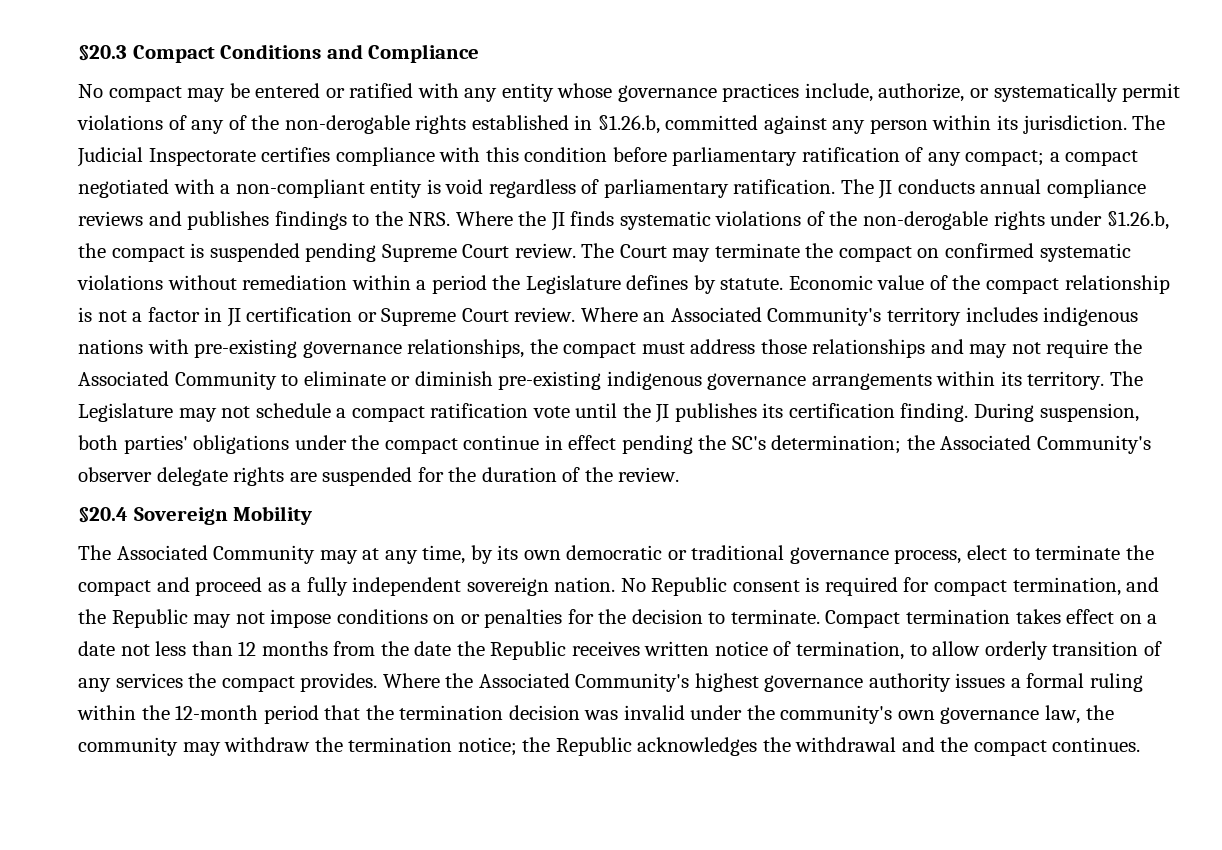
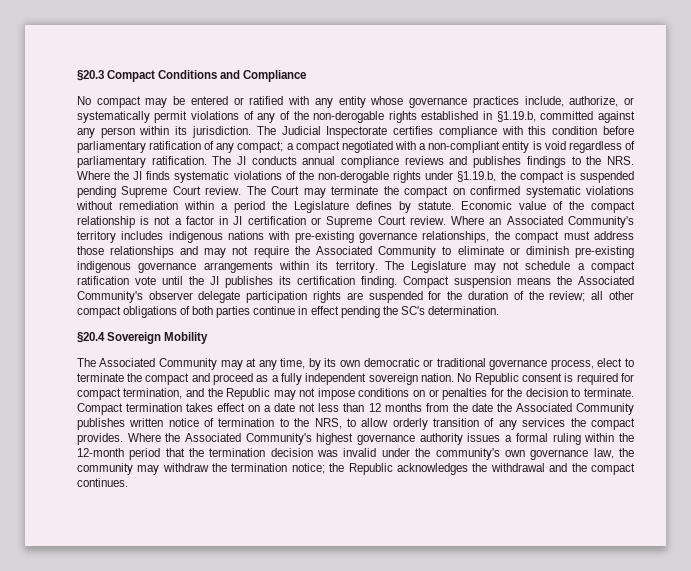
- No compact may be entered or ratified with any entity whose governance practices include, authorize, or systematically permit violations of any of the non-derogable rights established in §1.26.b, committed against any person within its jurisdiction.
+ No compact may be entered or ratified with any entity whose governance practices include, authorize, or systematically permit violations of any of the non-derogable rights established in §1.19.b, committed against any person within its jurisdiction.
- The JI conducts annual compliance reviews and publishes findings to the NRS. Where the JI finds systematic violations of the non-derogable rights under §1.26.b, the compact is suspended pending Supreme Court review.
+ The JI conducts annual compliance reviews and publishes findings to the NRS. Where the JI finds systematic violations of the non-derogable rights under §1.19.b, the compact is suspended pending Supreme Court review.
- During suspension, both parties' obligations under the compact continue in effect pending the SC's determination; the Associated Community's observer delegate rights are suspended for the duration of the review.
+ Compact suspension means the Associated Community's observer delegate participation rights are suspended for the duration of the review; all other compact obligations of both parties continue in effect pending the SC's determination.
- Compact termination takes effect on a date not less than 12 months from the date the Republic receives written notice of termination, to allow orderly transition of any services the compact provides.
+ Compact termination takes effect on a date not less than 12 months from the date the Associated Community publishes written notice of termination to the NRS, to allow orderly transition of any services the compact provides.

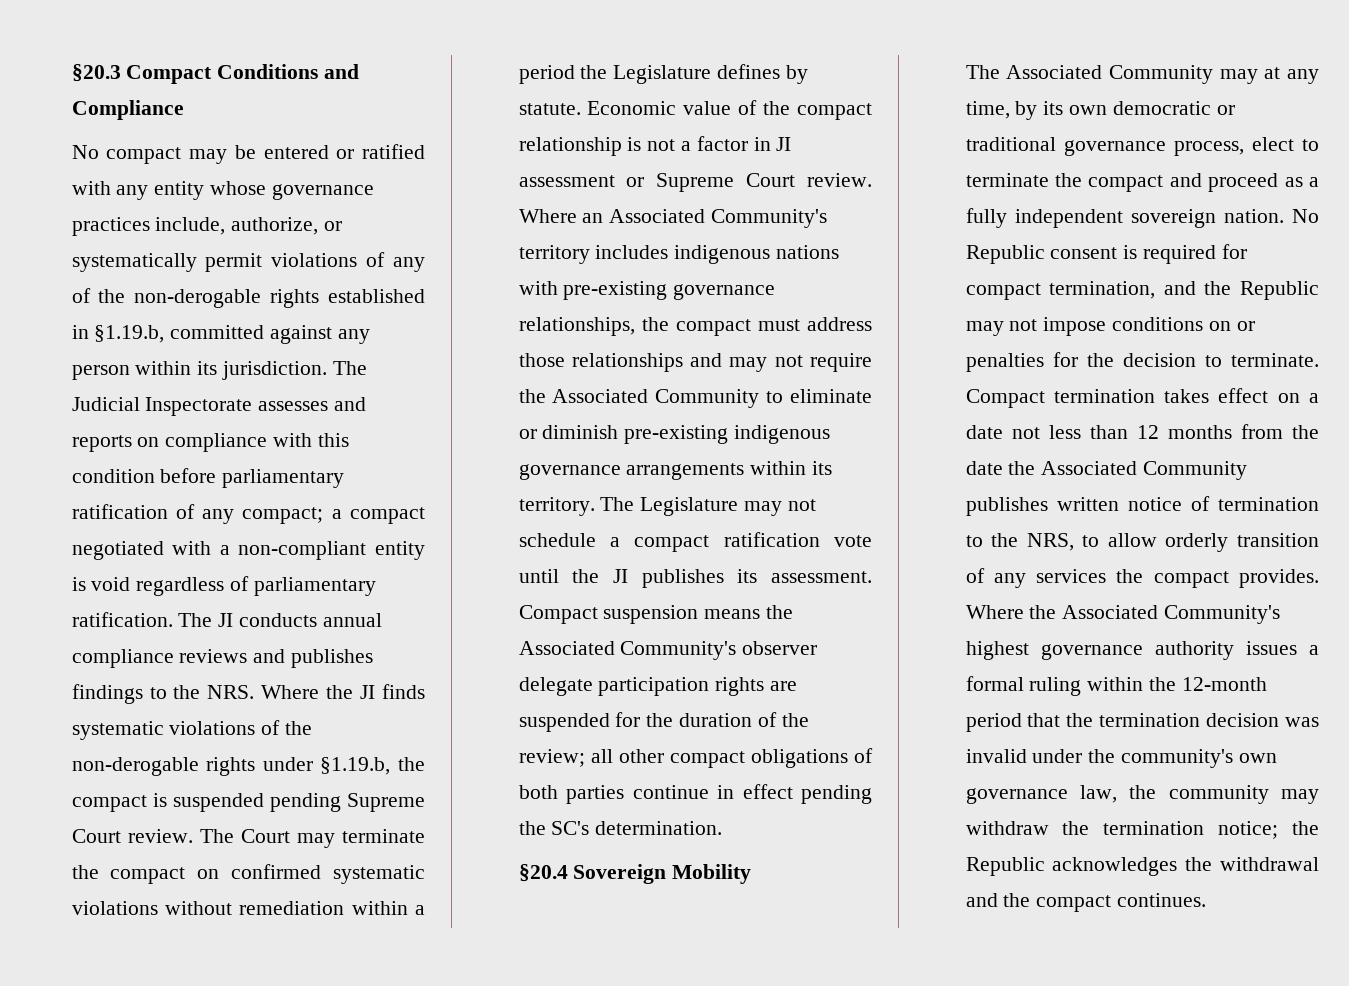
- The Judicial Inspectorate certifies compliance with this condition before parliamentary ratification of any compact; a compact negotiated with a non-compliant entity is void regardless of parliamentary ratification.
+ The Judicial Inspectorate assesses and reports on compliance with this condition before parliamentary ratification of any compact; a compact negotiated with a non-compliant entity is void regardless of parliamentary ratification.
- Economic value of the compact relationship is not a factor in JI certification or Supreme Court review.
+ Economic value of the compact relationship is not a factor in JI assessment or Supreme Court review.
- The Legislature may not schedule a compact ratification vote until the JI publishes its certification finding.
+ The Legislature may not schedule a compact ratification vote until the JI publishes its assessment.

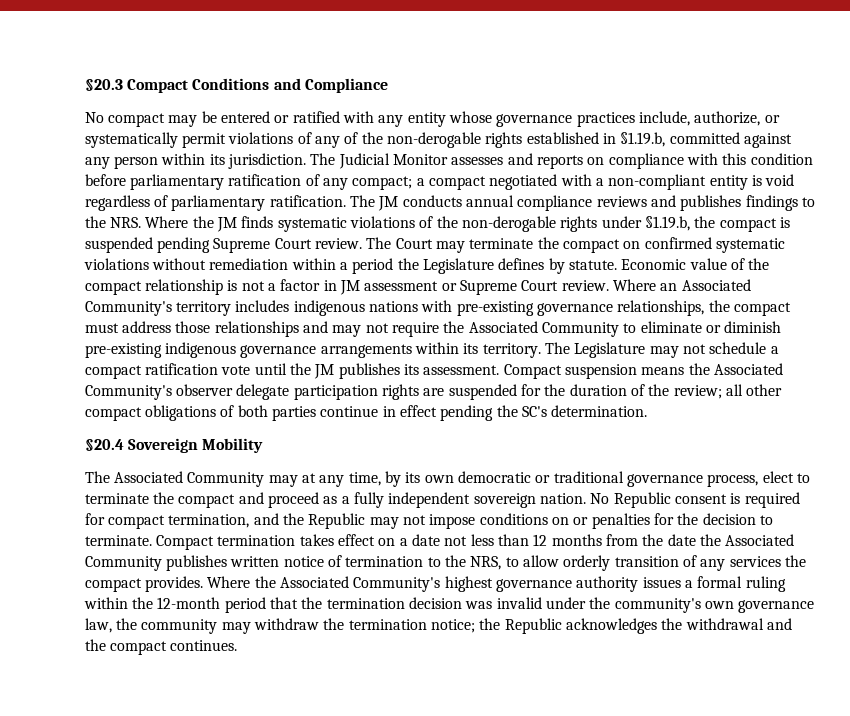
- The Judicial Inspectorate assesses and reports on compliance with this condition before parliamentary ratification of any compact; a compact negotiated with a non-compliant entity is void regardless of parliamentary ratification.
+ The Judicial Monitor assesses and reports on compliance with this condition before parliamentary ratification of any compact; a compact negotiated with a non-compliant entity is void regardless of parliamentary ratification.
- The JI conducts annual compliance reviews and publishes findings to the NRS. Where the JI finds systematic violations of the non-derogable rights under §1.19.b, the compact is suspended pending Supreme Court review.
+ The JM conducts annual compliance reviews and publishes findings to the NRS. Where the JM finds systematic violations of the non-derogable rights under §1.19.b, the compact is suspended pending Supreme Court review.
- Economic value of the compact relationship is not a factor in JI assessment or Supreme Court review.
+ Economic value of the compact relationship is not a factor in JM assessment or Supreme Court review.
- The Legislature may not schedule a compact ratification vote until the JI publishes its assessment.
+ The Legislature may not schedule a compact ratification vote until the JM publishes its assessment.

